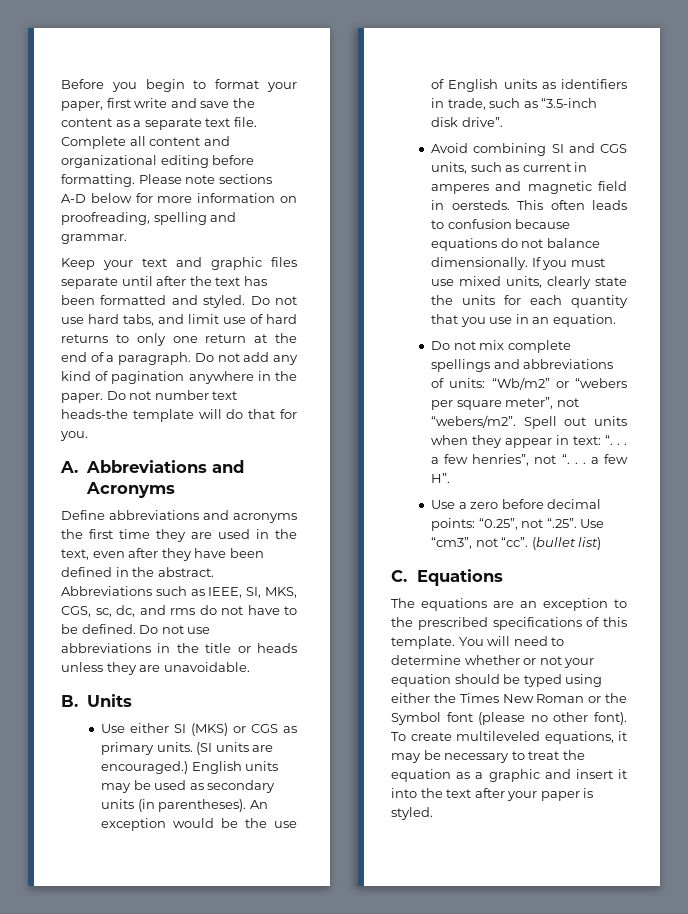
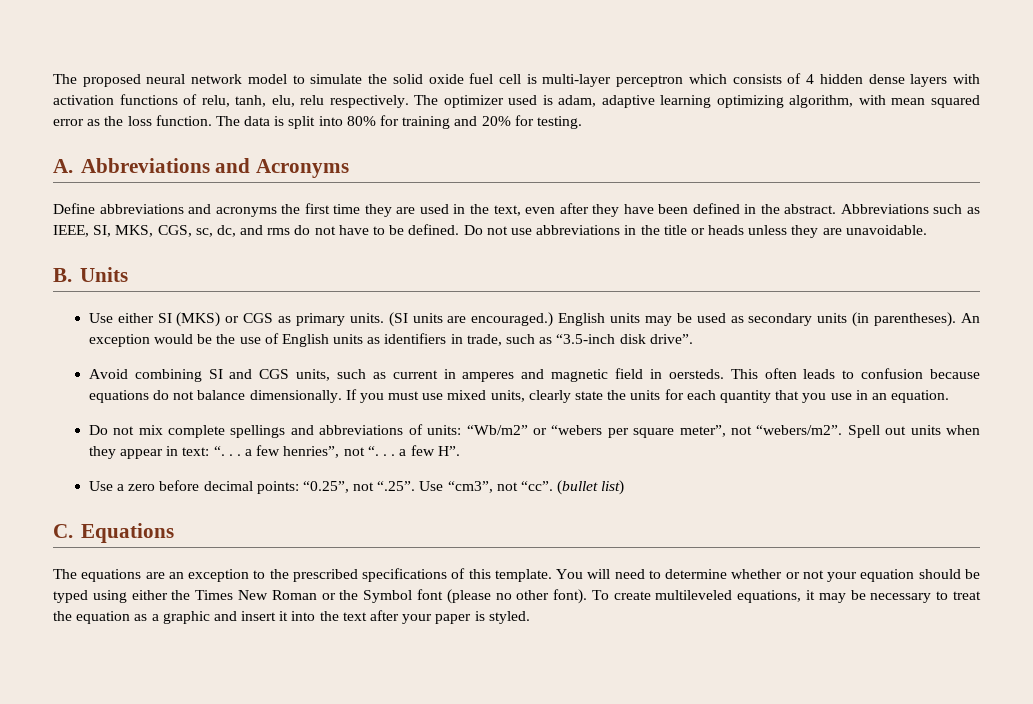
- Before you begin to format your paper, first write and save the content as a separate text file. Complete all content and organizational editing before formatting. Please note sections A-D below for more information on proofreading, spelling and grammar.
- Keep your text and graphic files separate until after the text has been formatted and styled. Do not use hard tabs, and limit use of hard returns to only one return at the end of a paragraph. Do not add any kind of pagination anywhere in the paper. Do not number text heads-the template will do that for you.
+ The proposed neural network model to simulate the solid oxide fuel cell is multi-layer perceptron which consists of 4 hidden dense layers with activation functions of relu, tanh, elu, relu respectively. The optimizer used is adam, adaptive learning optimizing algorithm, with mean squared error as the loss function. The data is split into 80% for training and 20% for testing.

